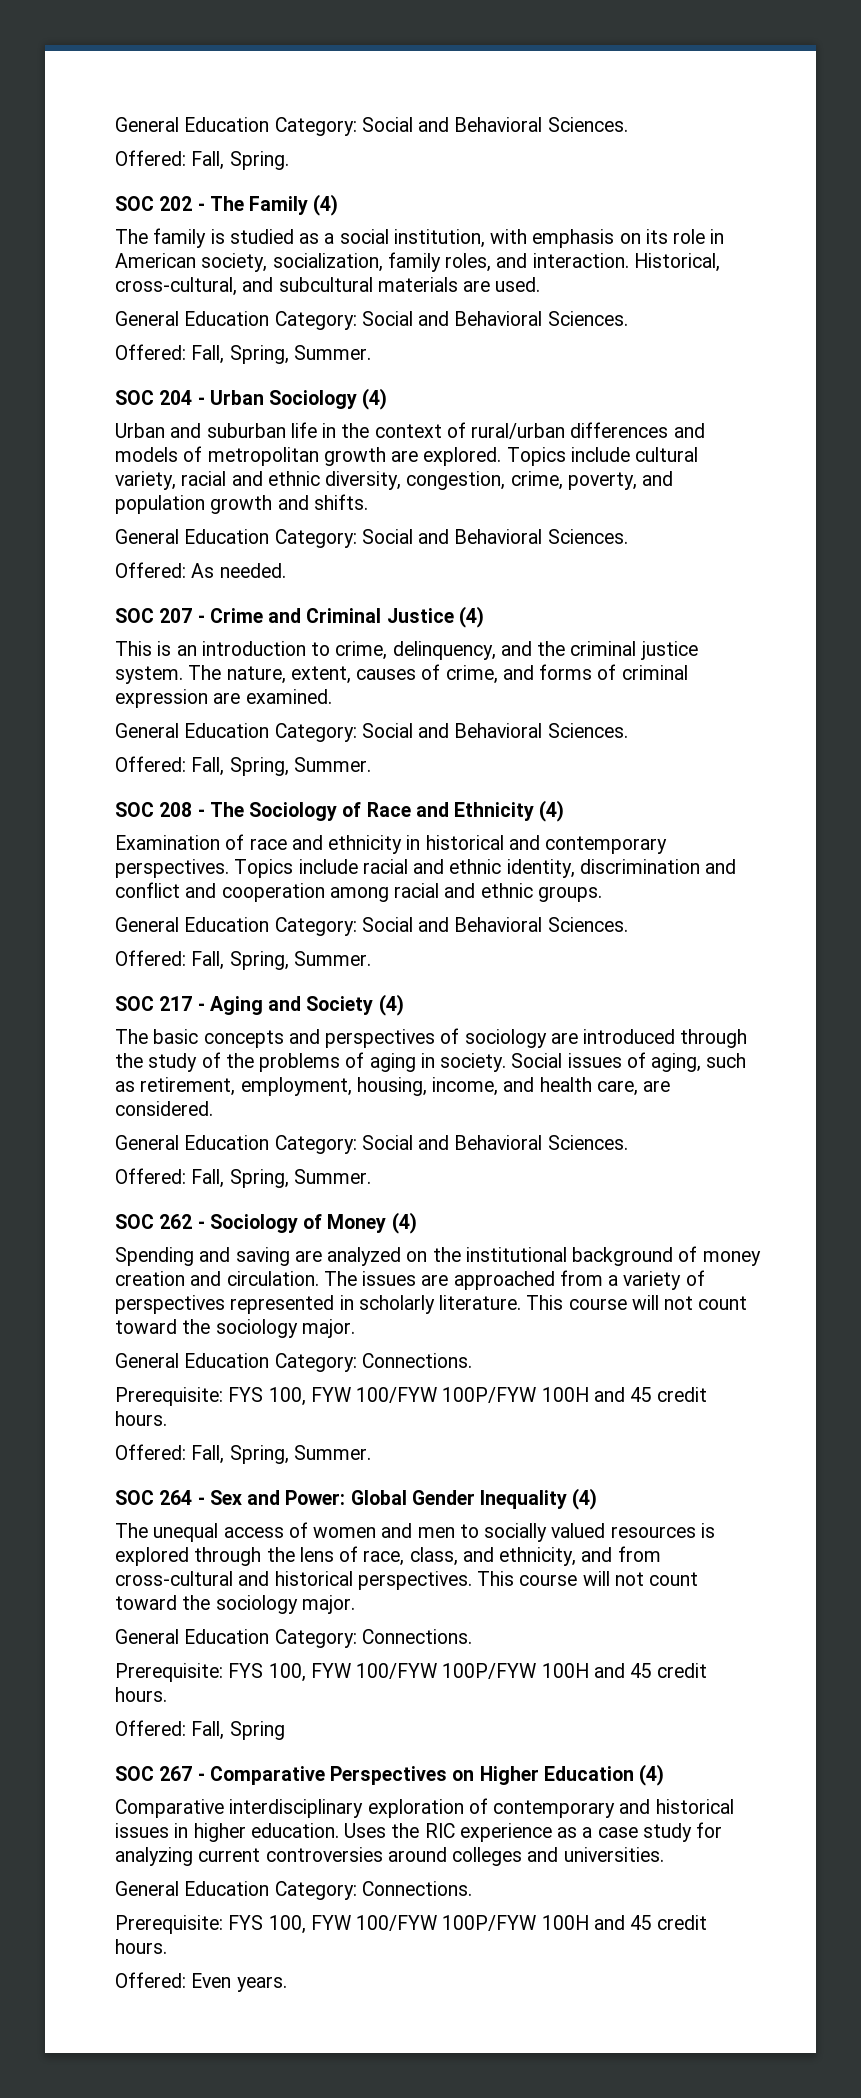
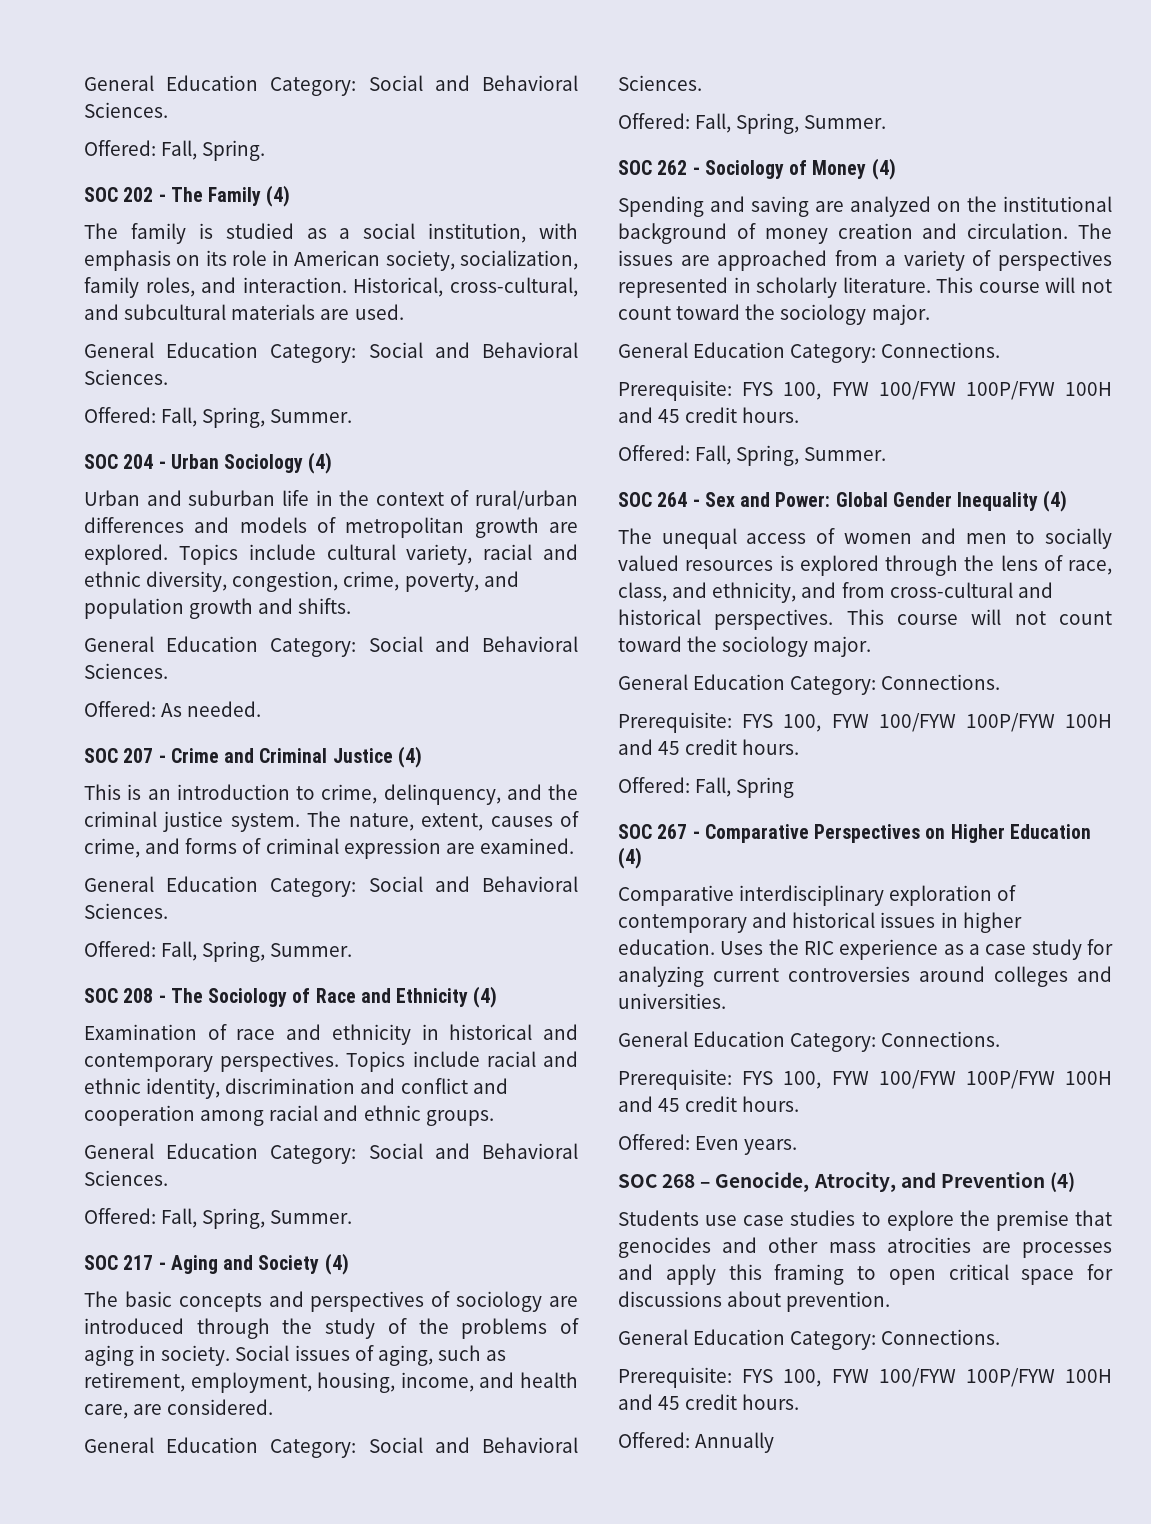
+ SOC 268 – Genocide, Atrocity, and Prevention (4)
+ Students use case studies to explore the premise that genocides and other mass atrocities are processes and apply this framing to open critical space for discussions about prevention.
+ General Education Category: Connections.
+ Prerequisite: FYS 100, FYW 100/FYW 100P/FYW 100H and 45 credit hours.
+ Offered: Annually

